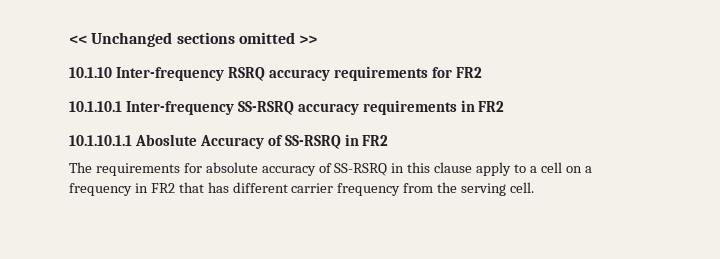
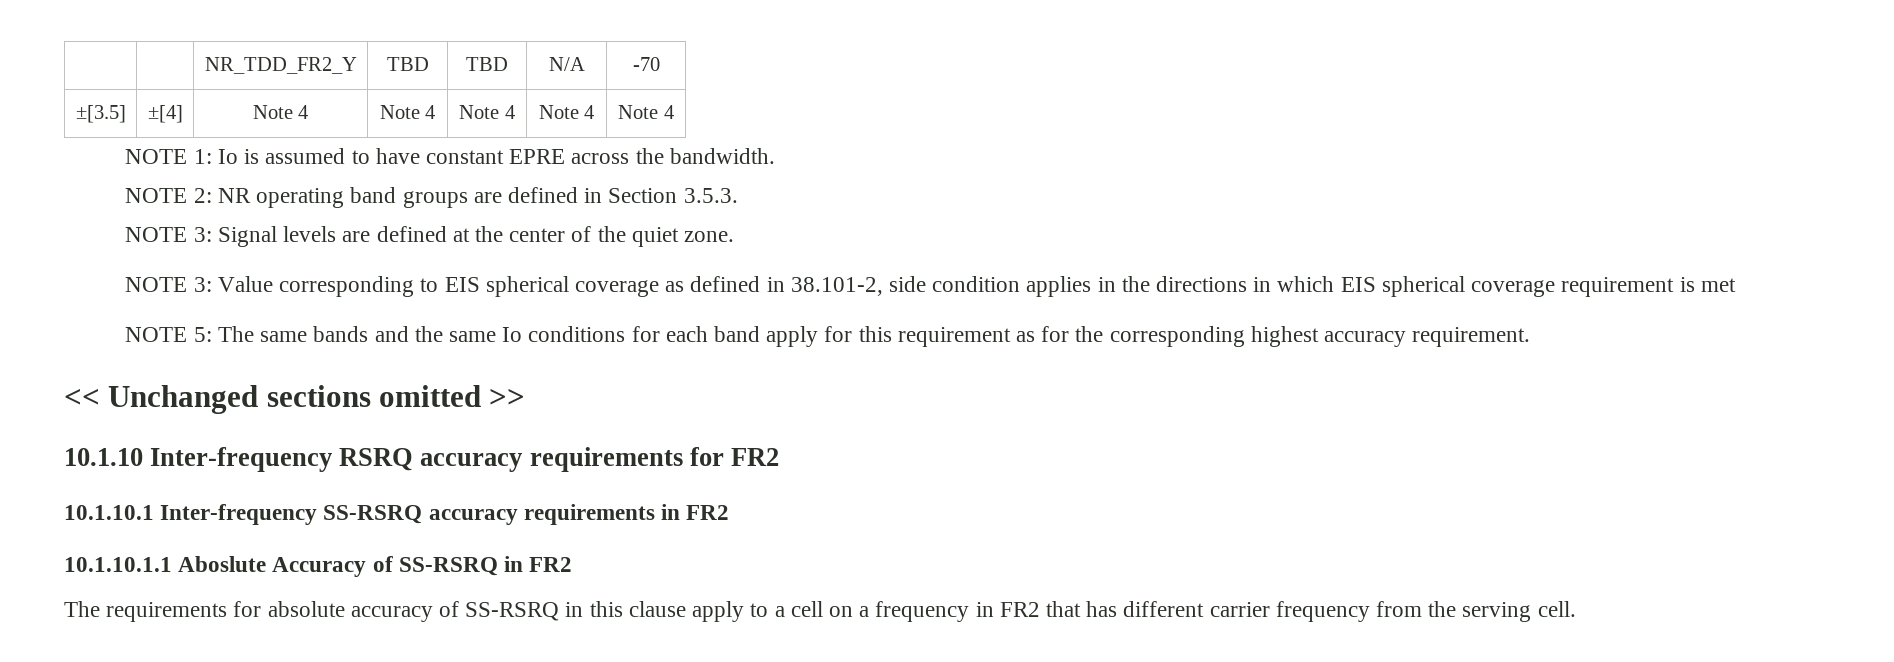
+ | | NR_TDD_FR2_Y | TBD | TBD | N/A | -70
+ ±[3.5] | ±[4] | Note 4 | Note 4 | Note 4 | Note 4 | Note 4
+ NOTE 1: Io is assumed to have constant EPRE across the bandwidth.
+ NOTE 2: NR operating band groups are defined in Section 3.5.3.
+ NOTE 3: Signal levels are defined at the center of the quiet zone.
+ NOTE 3: Value corresponding to EIS spherical coverage as defined in 38.101-2, side condition applies in the directions in which EIS spherical coverage requirement is met
+ NOTE 5: The same bands and the same Io conditions for each band apply for this requirement as for the corresponding highest accuracy requirement.

